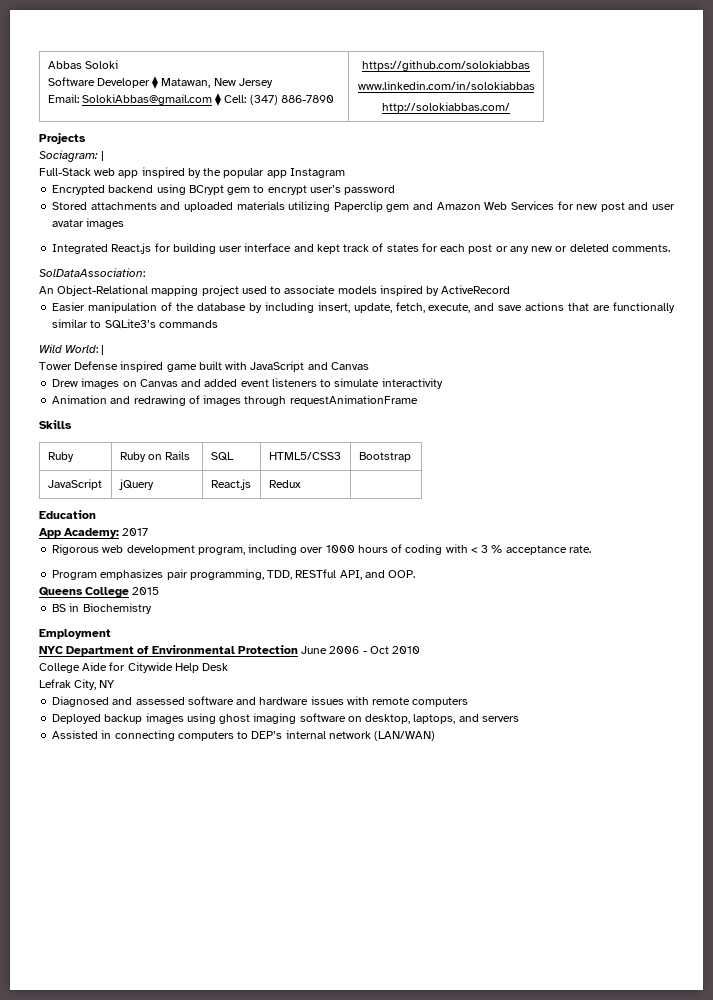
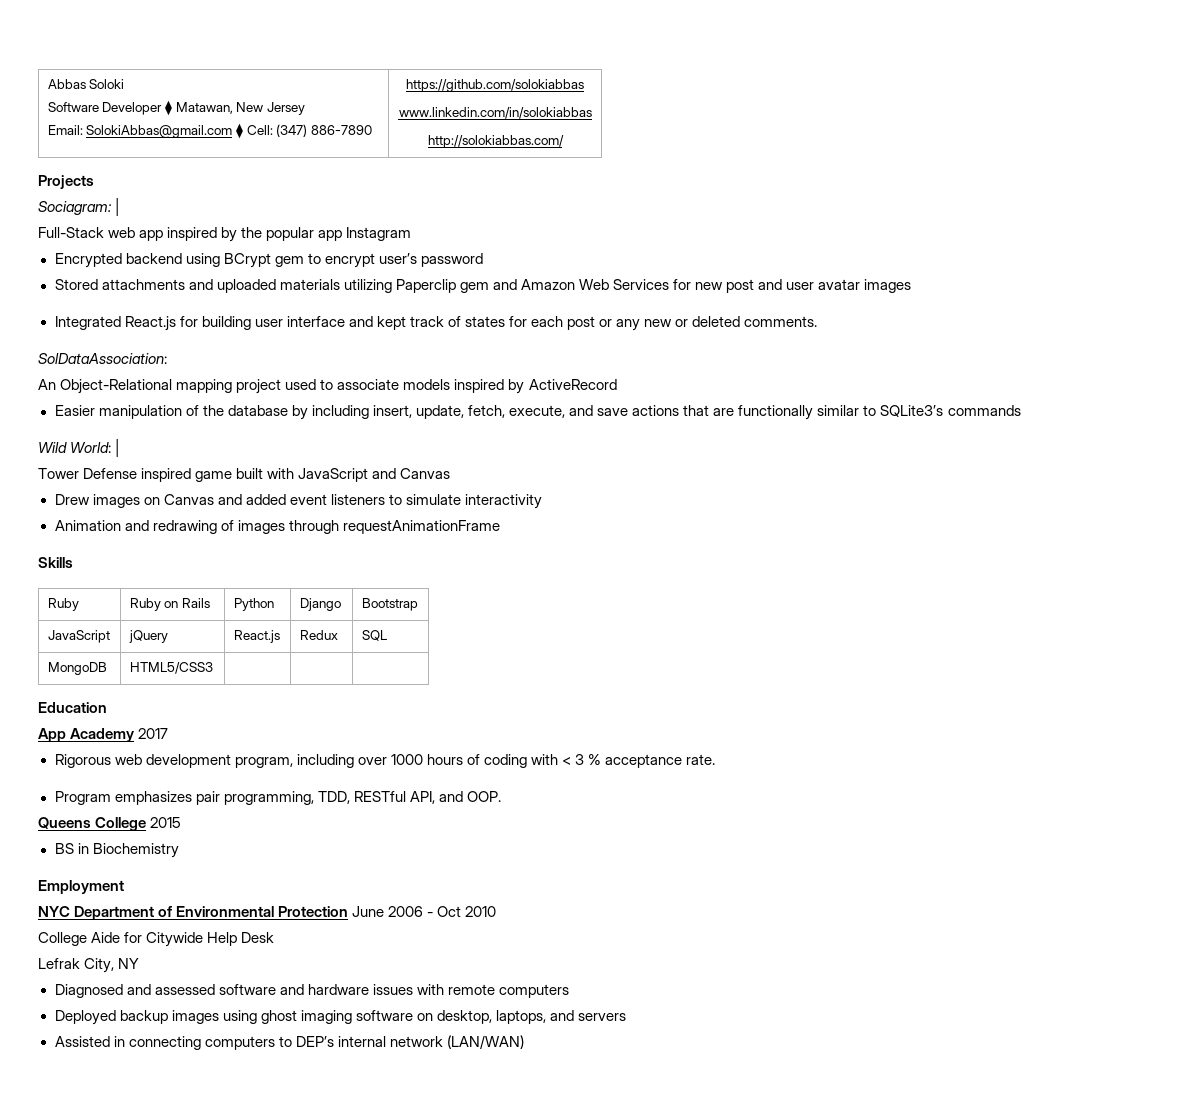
- Ruby | Ruby on Rails | SQL | HTML5/CSS3 | Bootstrap
+ Ruby | Ruby on Rails | Python | Django | Bootstrap
- JavaScript | jQuery | React.js | Redux |
+ JavaScript | jQuery | React.js | Redux | SQL
+ MongoDB | HTML5/CSS3 | | |
- App Academy: 2017
+ App Academy 2017

